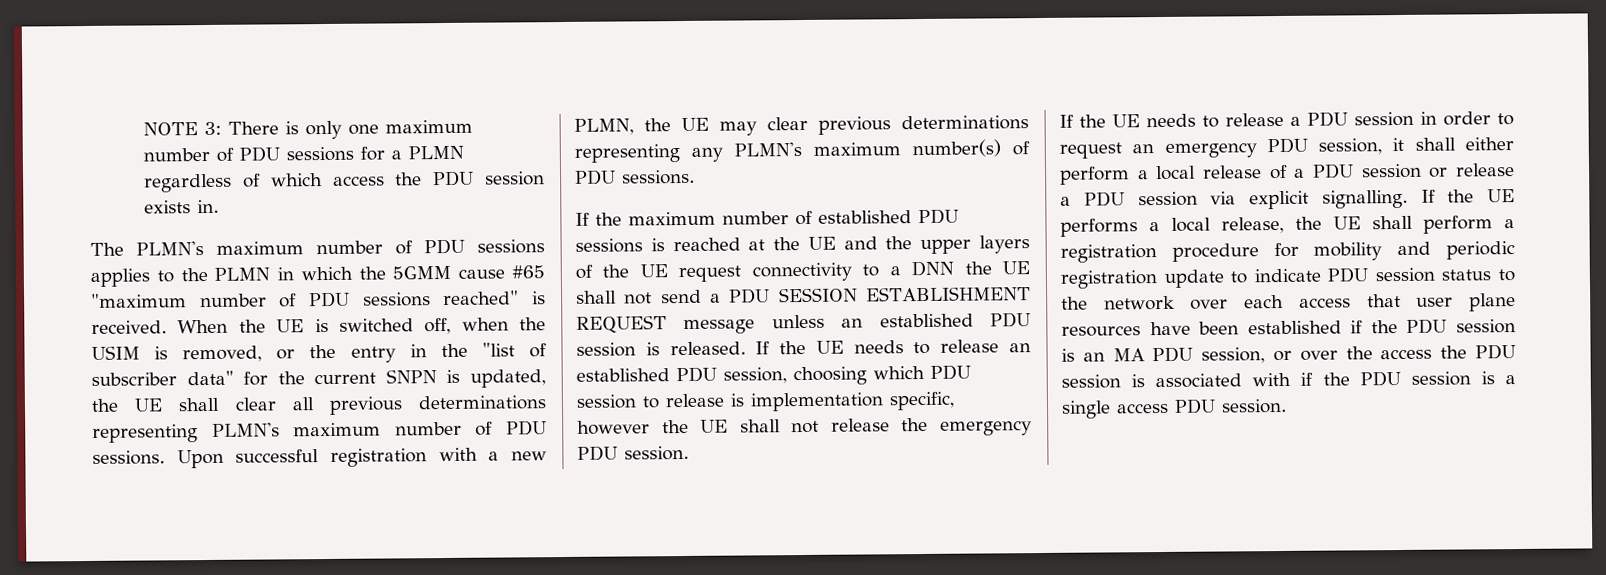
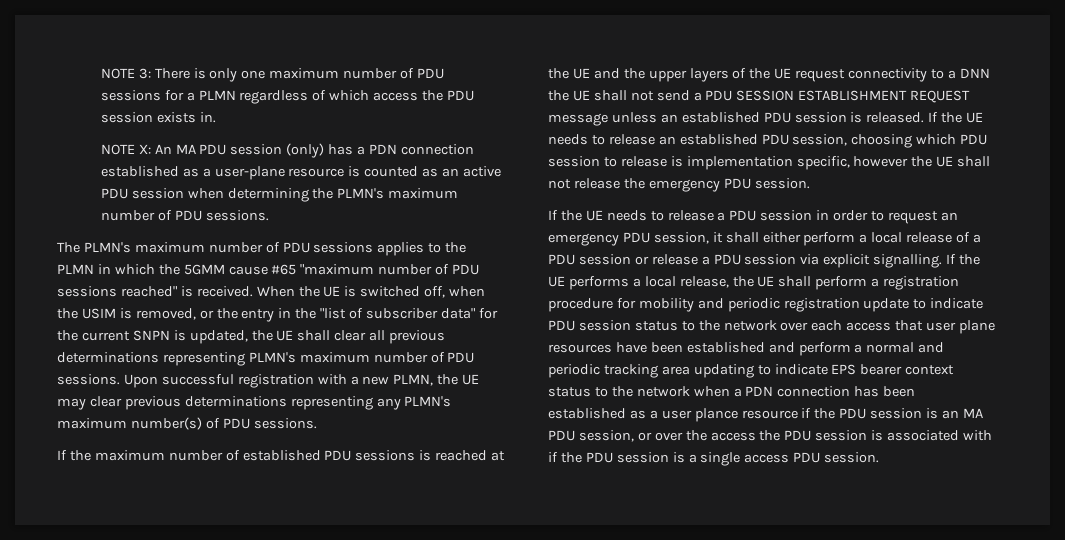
+ NOTE X: An MA PDU session (only) has a PDN connection established as a user-plane resource is counted as an active PDU session when determining the PLMN's maximum number of PDU sessions.
- If the UE performs a local release, the UE shall perform a registration procedure for mobility and periodic registration update to indicate PDU session status to the network over each access that user plane resources have been established if the PDU session is an MA PDU session, or over the access the PDU session is associated with if the PDU session is a single access PDU session.
+ If the UE performs a local release, the UE shall perform a registration procedure for mobility and periodic registration update to indicate PDU session status to the network over each access that user plane resources have been established and perform a normal and periodic tracking area updating to indicate EPS bearer context status to the network when a PDN connection has been established as a user plance resource if the PDU session is an MA PDU session, or over the access the PDU session is associated with if the PDU session is a single access PDU session.

